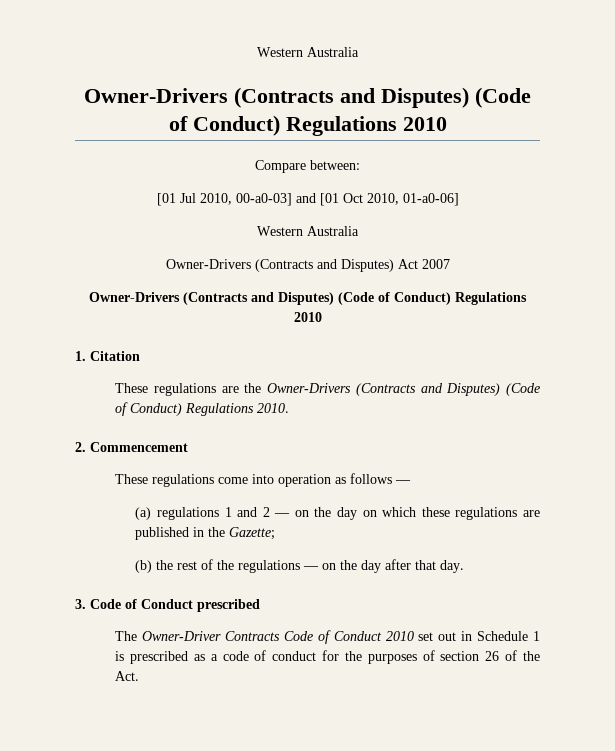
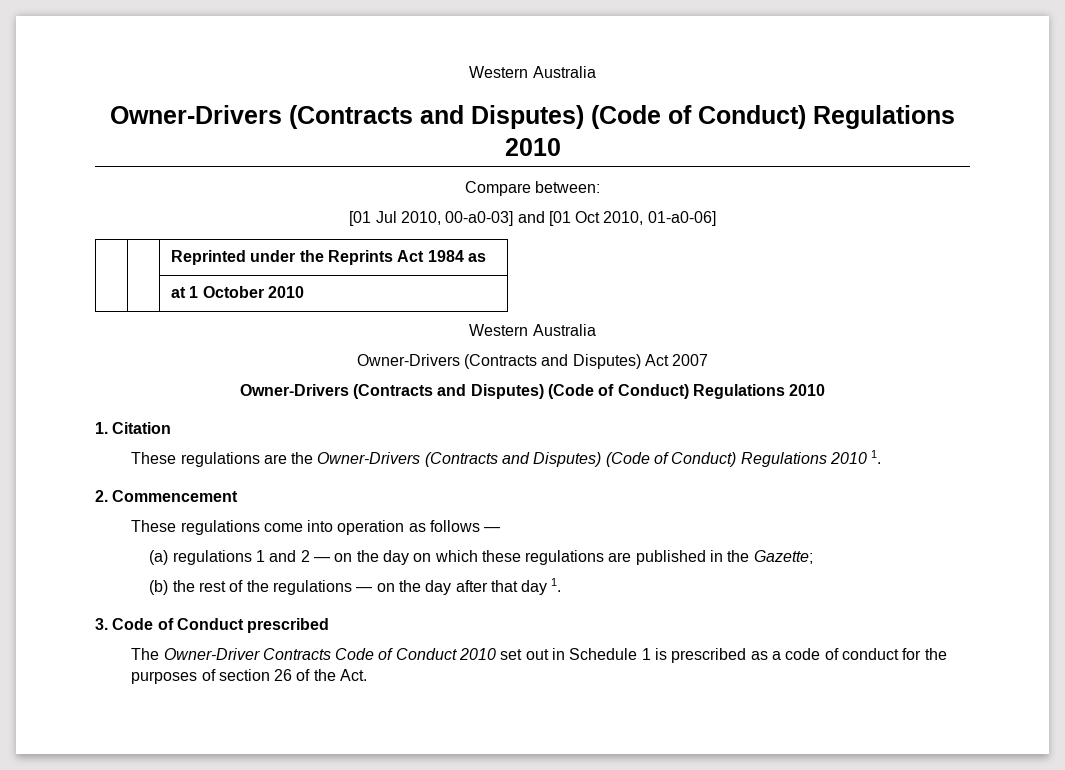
+ | | Reprinted under the Reprints Act 1984 as
+ | | at 1 October 2010
- These regulations are the Owner-Drivers (Contracts and Disputes) (Code of Conduct) Regulations 2010.
+ These regulations are the Owner-Drivers (Contracts and Disputes) (Code of Conduct) Regulations 2010 1.
- (b) the rest of the regulations — on the day after that day.
+ (b) the rest of the regulations — on the day after that day 1.

